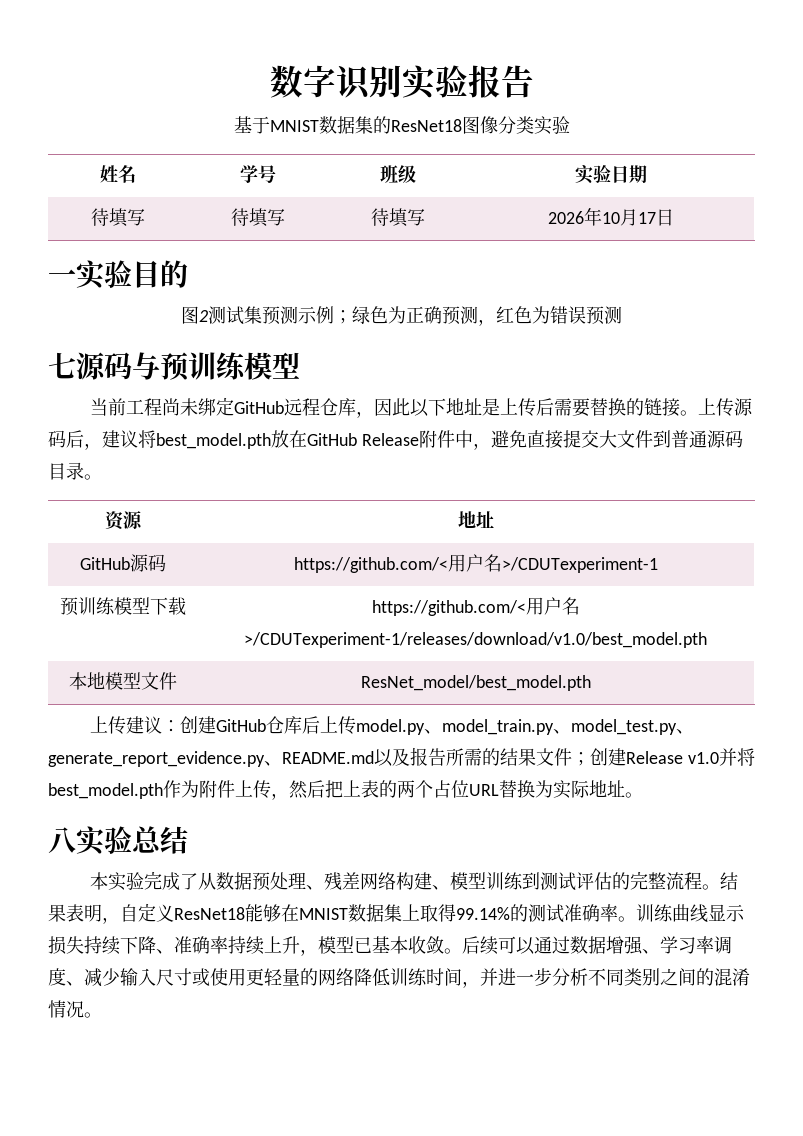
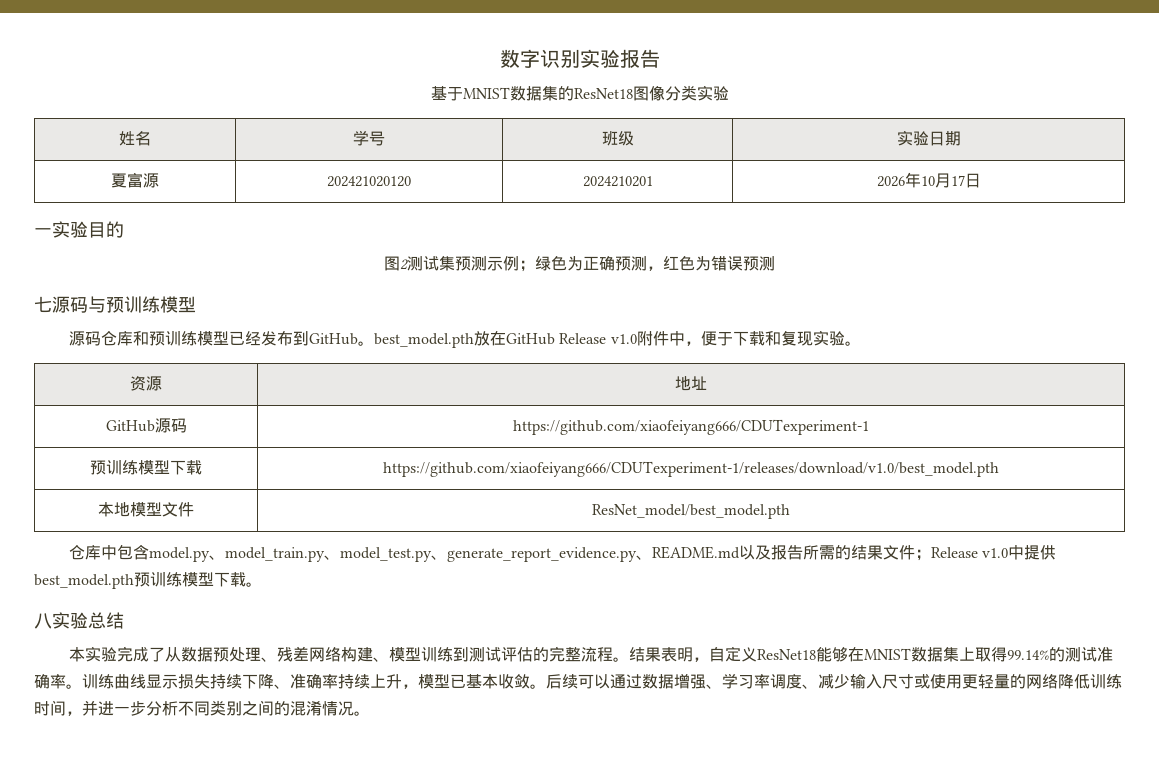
- 待填写 | 待填写 | 待填写 | 2026年10月17日
+ 夏富源 | 202421020120 | 2024210201 | 2026年10月17日
- 当前工程尚未绑定GitHub远程仓库，因此以下地址是上传后需要替换的链接。上传源码后，建议将best_model.pth放在GitHub Release附件中，避免直接提交大文件到普通源码目录。
+ 源码仓库和预训练模型已经发布到GitHub。best_model.pth放在GitHub Release v1.0附件中，便于下载和复现实验。
- GitHub源码 | https://github.com/<用户名>/CDUTexperiment-1
+ GitHub源码 | https://github.com/xiaofeiyang666/CDUTexperiment-1
- 预训练模型下载 | https://github.com/<用户名>/CDUTexperiment-1/releases/download/v1.0/best_model.pth
+ 预训练模型下载 | https://github.com/xiaofeiyang666/CDUTexperiment-1/releases/download/v1.0/best_model.pth
- 上传建议：创建GitHub仓库后上传model.py、model_train.py、model_test.py、generate_report_evidence.py、README.md以及报告所需的结果文件；创建Release v1.0并将best_model.pth作为附件上传，然后把上表的两个占位URL替换为实际地址。
+ 仓库中包含model.py、model_train.py、model_test.py、generate_report_evidence.py、README.md以及报告所需的结果文件；Release v1.0中提供best_model.pth预训练模型下载。

